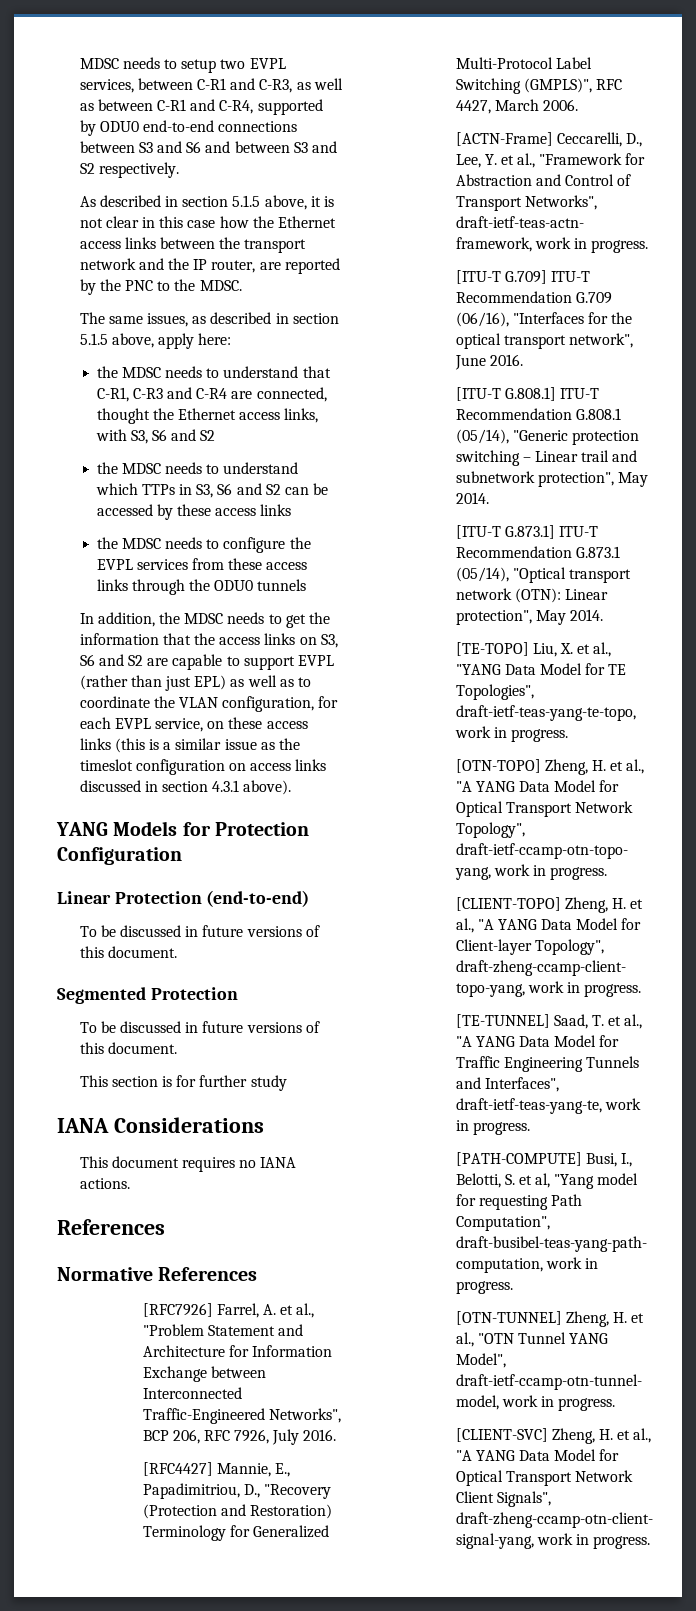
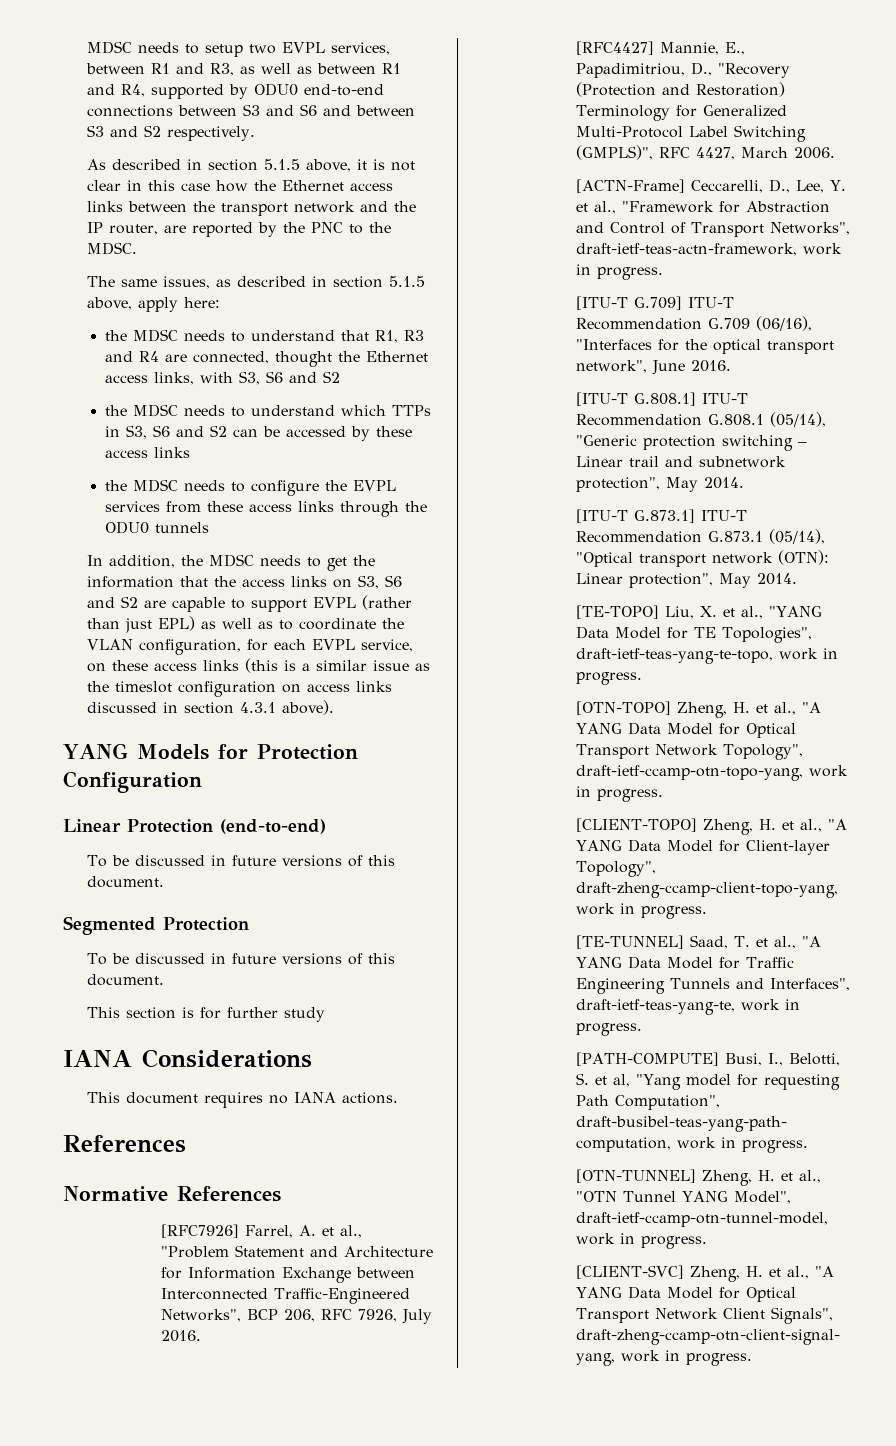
- MDSC needs to setup two EVPL services, between C-R1 and C-R3, as well as between C-R1 and C-R4, supported by ODU0 end-to-end connections between S3 and S6 and between S3 and S2 respectively.
+ MDSC needs to setup two EVPL services, between R1 and R3, as well as between R1 and R4, supported by ODU0 end-to-end connections between S3 and S6 and between S3 and S2 respectively.
- the MDSC needs to understand that C-R1, C-R3 and C-R4 are connected, thought the Ethernet access links, with S3, S6 and S2
+ the MDSC needs to understand that R1, R3 and R4 are connected, thought the Ethernet access links, with S3, S6 and S2

